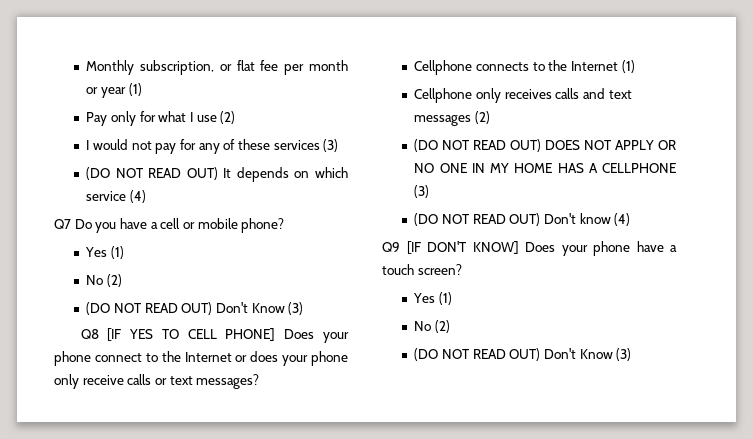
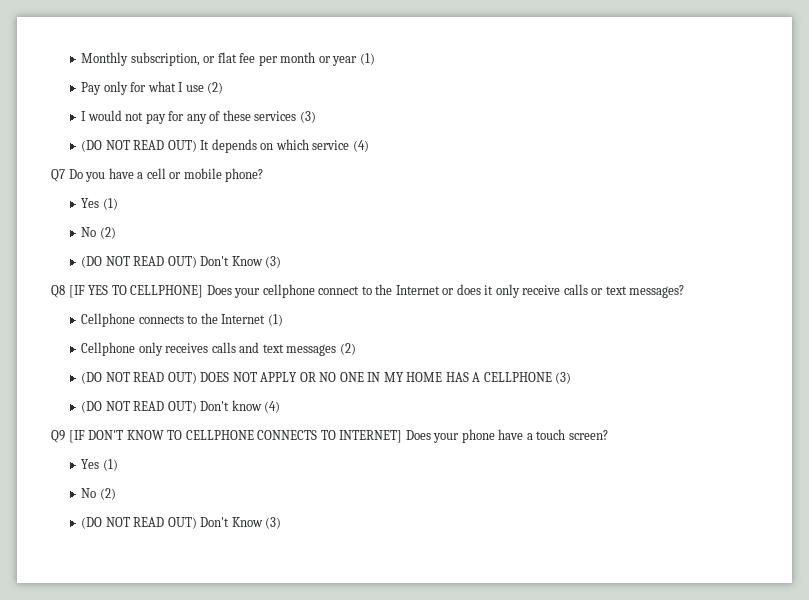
- Q8 [IF YES TO CELL PHONE] Does your phone connect to the Internet or does your phone only receive calls or text messages?
+ Q8 [IF YES TO CELLPHONE] Does your cellphone connect to the Internet or does it only receive calls or text messages?
- Q9 [IF DON'T KNOW] Does your phone have a touch screen?
+ Q9 [IF DON'T KNOW TO CELLPHONE CONNECTS TO INTERNET] Does your phone have a touch screen?

